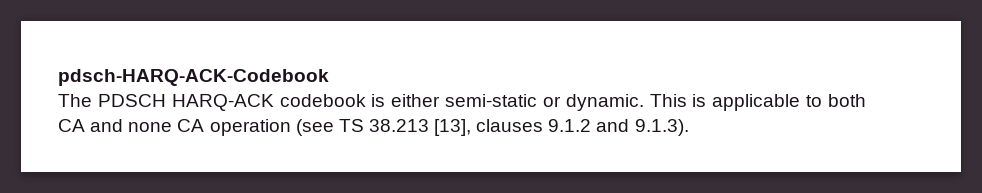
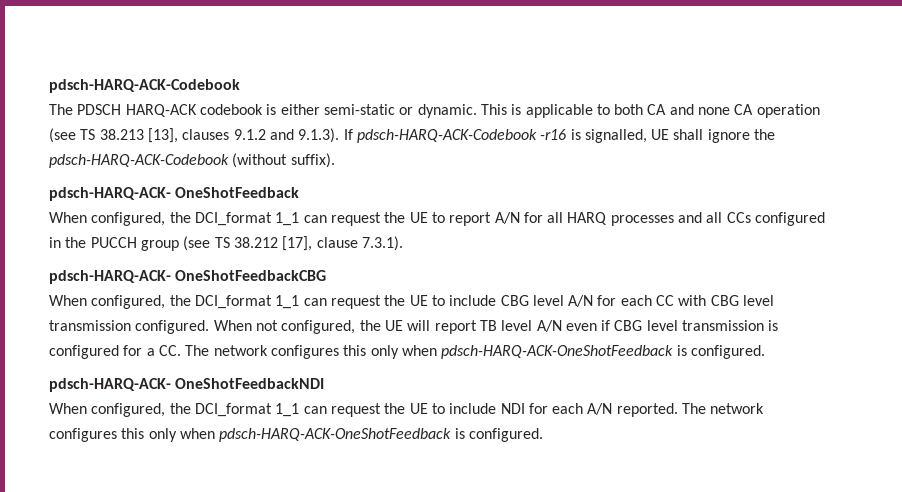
- This is applicable to both CA and none CA operation (see TS 38.213 [13], clauses 9.1.2 and 9.1.3).
+ This is applicable to both CA and none CA operation (see TS 38.213 [13], clauses 9.1.2 and 9.1.3). If pdsch-HARQ-ACK-Codebook -r16 is signalled, UE shall ignore the pdsch-HARQ-ACK-Codebook (without suffix).
+ pdsch-HARQ-ACK- OneShotFeedback
+ When configured, the DCI_format 1_1 can request the UE to report A/N for all HARQ processes and all CCs configured in the PUCCH group (see TS 38.212 [17], clause 7.3.1).
+ pdsch-HARQ-ACK- OneShotFeedbackCBG
+ When configured, the DCI_format 1_1 can request the UE to include CBG level A/N for each CC with CBG level transmission configured. When not configured, the UE will report TB level A/N even if CBG level transmission is configured for a CC. The network configures this only when pdsch-HARQ-ACK-OneShotFeedback is configured.
+ pdsch-HARQ-ACK- OneShotFeedbackNDI
+ When configured, the DCI_format 1_1 can request the UE to include NDI for each A/N reported. The network configures this only when pdsch-HARQ-ACK-OneShotFeedback is configured.

